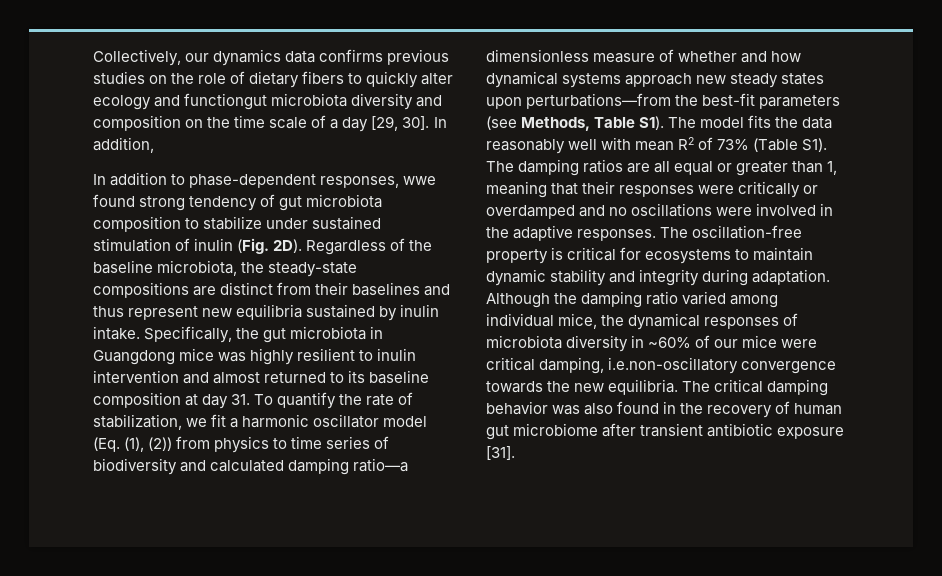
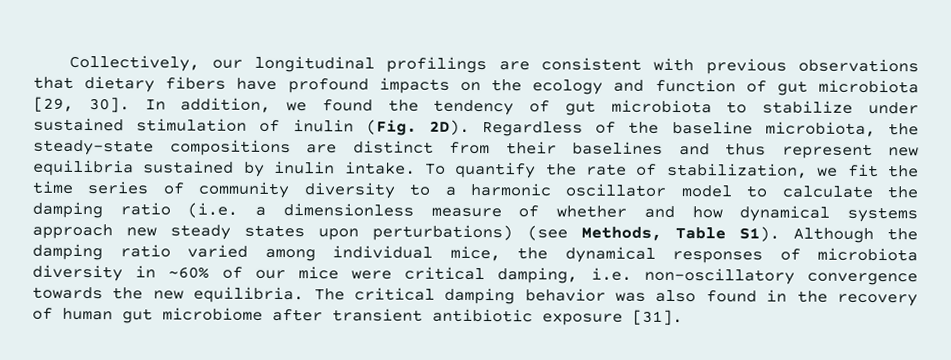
- Collectively, our dynamics data confirms previous studies on the role of dietary fibers to quickly alter ecology and functiongut microbiota diversity and composition on the time scale of a day [29, 30]. In addition,
- In addition to phase-dependent responses, wwe found strong tendency of gut microbiota composition to stabilize under sustained stimulation of inulin (Fig. 2D).
+ Collectively, our longitudinal profilings are consistent with previous observations that dietary fibers have profound impacts on the ecology and function of gut microbiota [29, 30]. In addition, we found the tendency of gut microbiota to stabilize under sustained stimulation of inulin (Fig. 2D).
- Specifically, the gut microbiota in Guangdong mice was highly resilient to inulin intervention and almost returned to its baseline composition at day 31. To quantify the rate of stabilization, we fit a harmonic oscillator model (Eq. (1), (2)) from physics to time series of biodiversity and calculated damping ratio—a dimensionless measure of whether and how dynamical systems approach new steady states upon perturbations—from the best-fit parameters (see Methods, Table S1). The model fits the data reasonably well with mean R2 of 73% (Table S1). The damping ratios are all equal or greater than 1, meaning that their responses were critically or overdamped and no oscillations were involved in the adaptive responses. The oscillation-free property is critical for ecosystems to maintain dynamic stability and integrity during adaptation. Although the damping ratio varied among individual mice, the dynamical responses of microbiota diversity in ~60% of our mice were critical damping, i.e.non-oscillatory convergence towards the new equilibria.
+ To quantify the rate of stabilization, we fit the time series of community diversity to a harmonic oscillator model to calculate the damping ratio (i.e. a dimensionless measure of whether and how dynamical systems approach new steady states upon perturbations) (see Methods, Table S1). Although the damping ratio varied among individual mice, the dynamical responses of microbiota diversity in ~60% of our mice were critical damping, i.e. non-oscillatory convergence towards the new equilibria.

